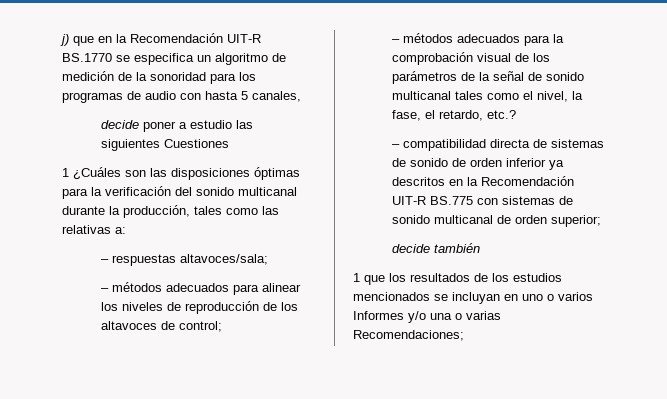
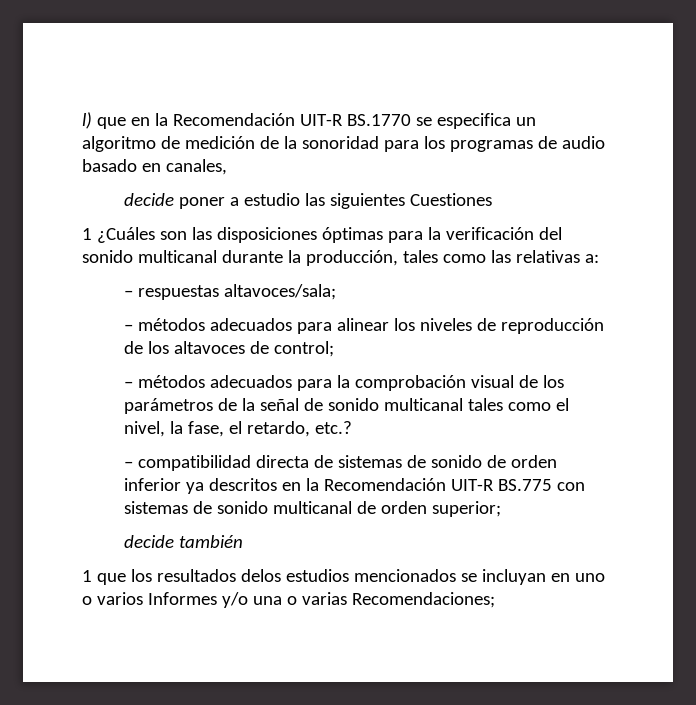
- j) que en la Recomendación UIT-R BS.1770 se especifica un algoritmo de medición de la sonoridad para los programas de audio con hasta 5 canales,
+ l) que en la Recomendación UIT-R BS.1770 se especifica un algoritmo de medición de la sonoridad para los programas de audio basado en canales,
- 1 que los resultados de los estudios mencionados se incluyan en uno o varios Informes y/o una o varias Recomendaciones;
+ 1 que los resultados delos estudios mencionados se incluyan en uno o varios Informes y/o una o varias Recomendaciones;

